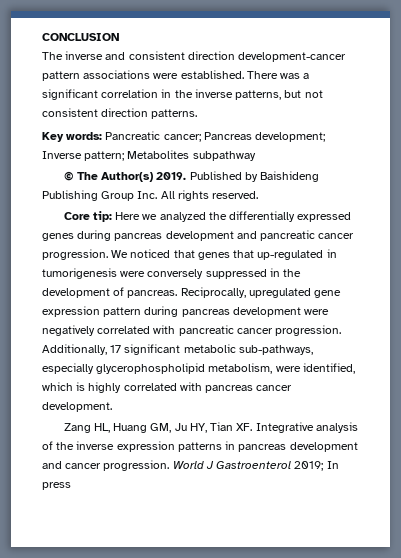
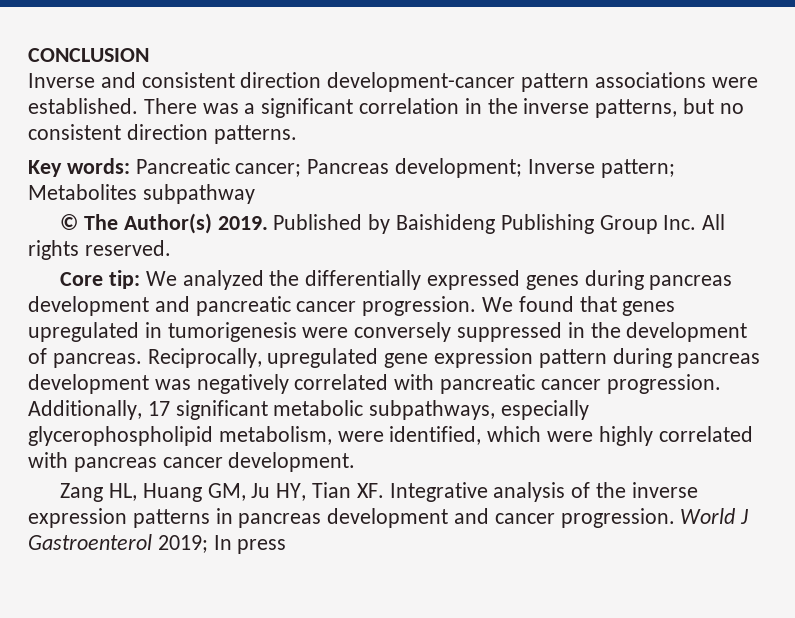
- The inverse and consistent direction development-cancer pattern associations were established.
+ Inverse and consistent direction development-cancer pattern associations were established.
- There was a significant correlation in the inverse patterns, but not consistent direction patterns.
+ There was a significant correlation in the inverse patterns, but no consistent direction patterns.
- Core tip: Here we analyzed the differentially expressed genes during pancreas development and pancreatic cancer progression.
+ Core tip: We analyzed the differentially expressed genes during pancreas development and pancreatic cancer progression.
- We noticed that genes that up-regulated in tumorigenesis were conversely suppressed in the development of pancreas.
+ We found that genes upregulated in tumorigenesis were conversely suppressed in the development of pancreas.
- Reciprocally, upregulated gene expression pattern during pancreas development were negatively correlated with pancreatic cancer progression.
+ Reciprocally, upregulated gene expression pattern during pancreas development was negatively correlated with pancreatic cancer progression.
- Additionally, 17 significant metabolic sub-pathways, especially glycerophospholipid metabolism, were identified, which is highly correlated with pancreas cancer development.
+ Additionally, 17 significant metabolic subpathways, especially glycerophospholipid metabolism, were identified, which were highly correlated with pancreas cancer development.

